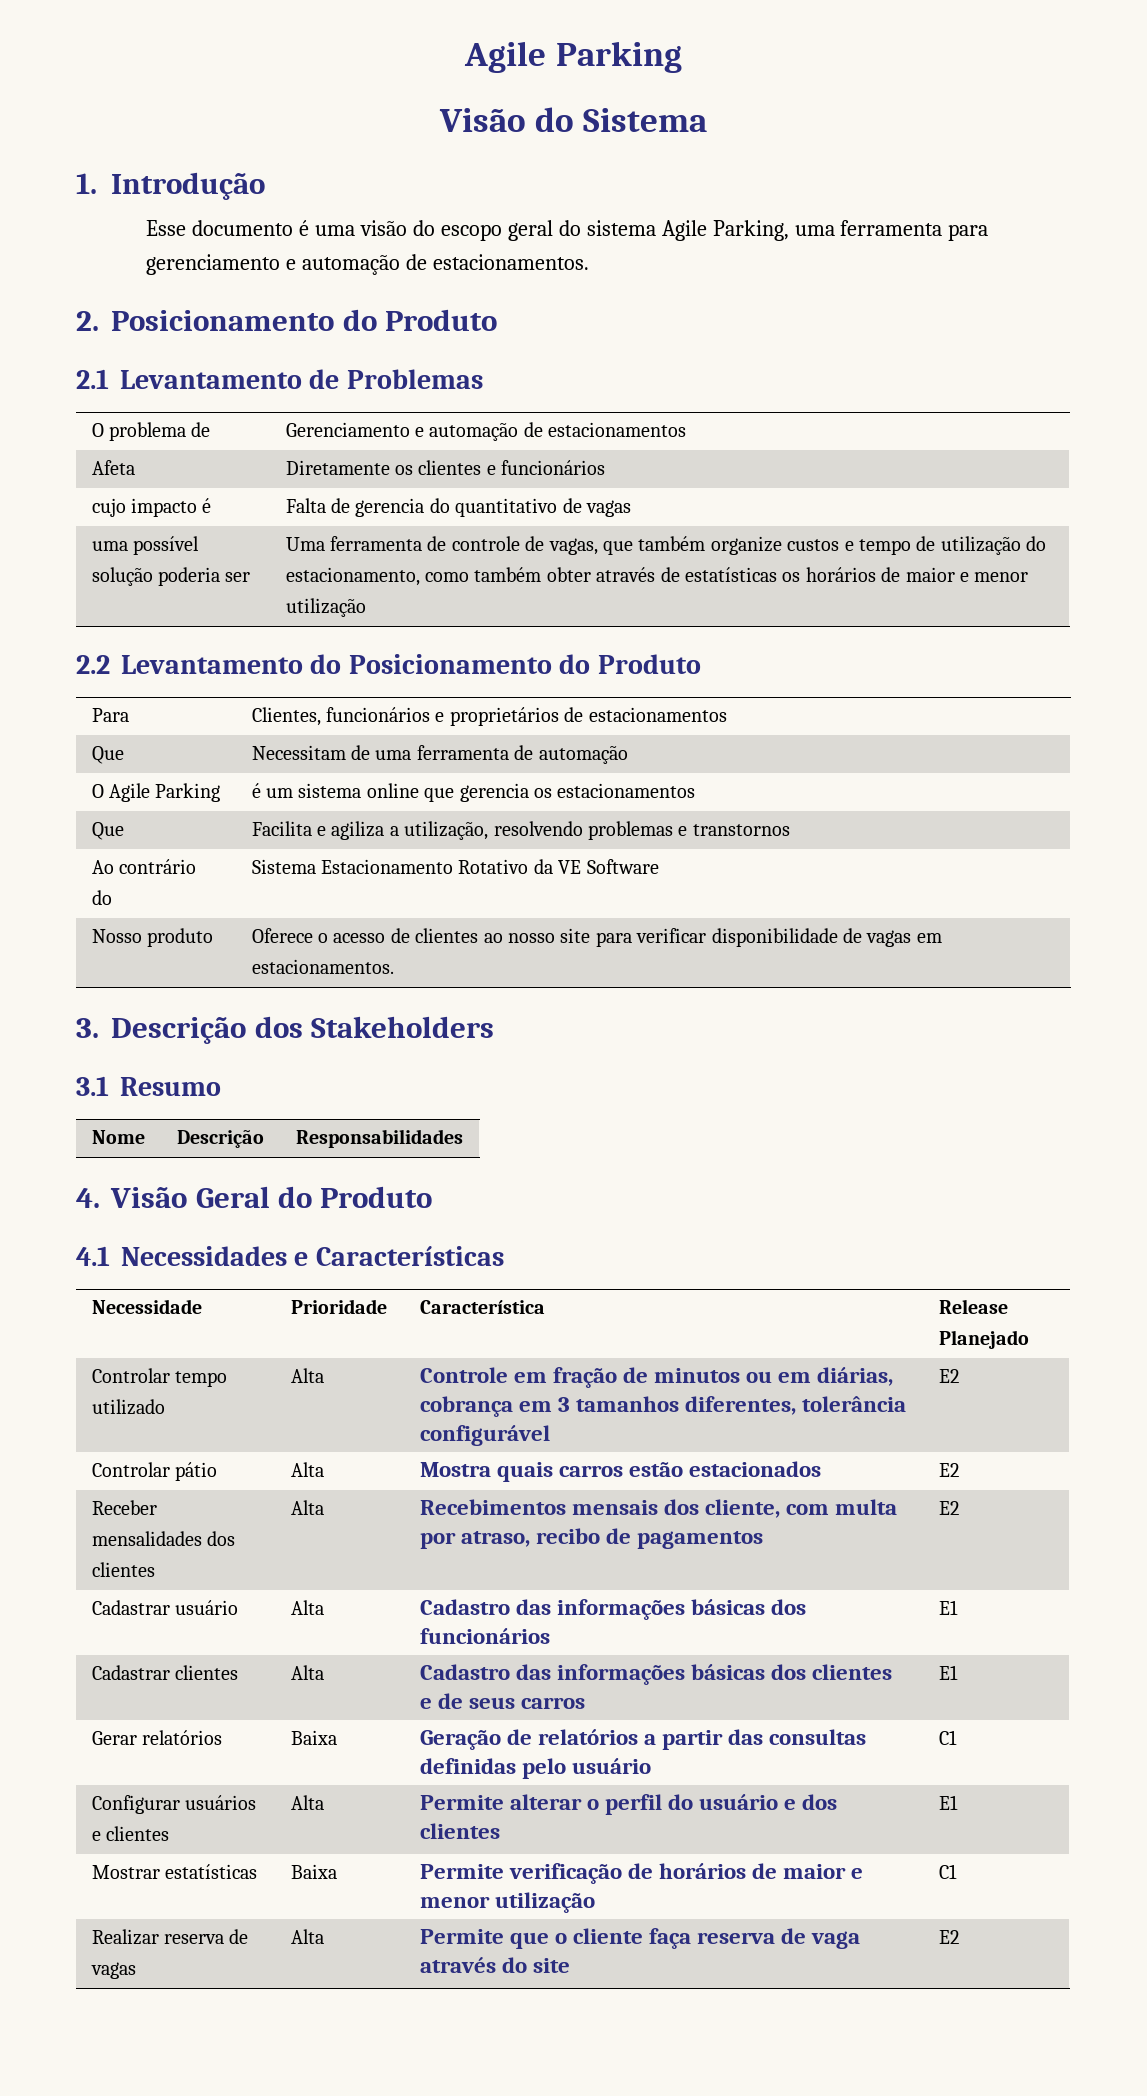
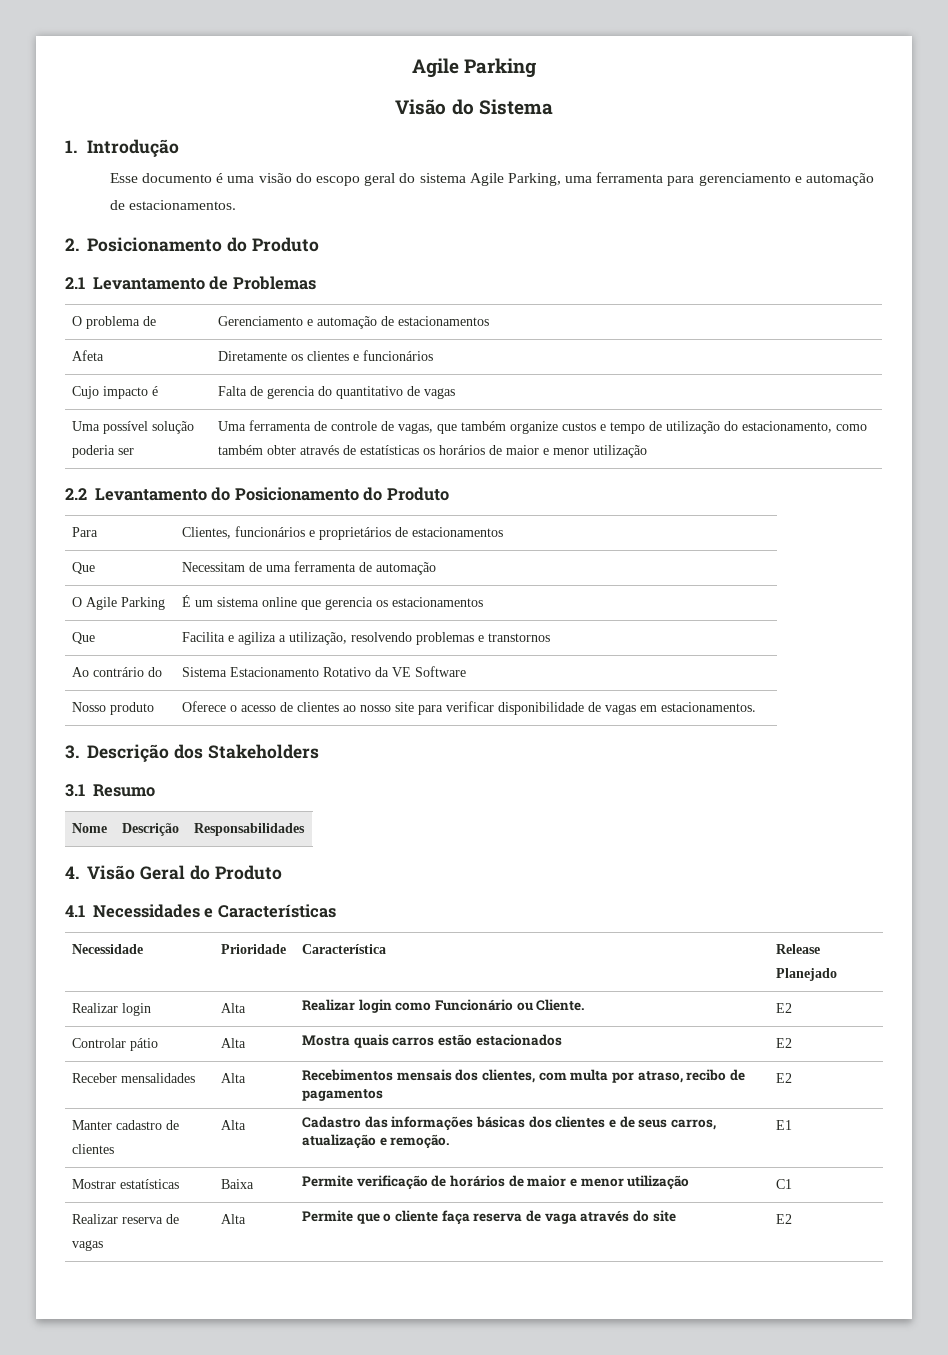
- cujo impacto é | Falta de gerencia do quantitativo de vagas
+ Cujo impacto é | Falta de gerencia do quantitativo de vagas
- uma possível solução poderia ser | Uma ferramenta de controle de vagas, que também organize custos e tempo de utilização do estacionamento, como também obter através de estatísticas os horários de maior e menor utilização
+ Uma possível solução poderia ser | Uma ferramenta de controle de vagas, que também organize custos e tempo de utilização do estacionamento, como também obter através de estatísticas os horários de maior e menor utilização
- O Agile Parking | é um sistema online que gerencia os estacionamentos
+ O Agile Parking | É um sistema online que gerencia os estacionamentos
- Controlar tempo utilizado | Alta | Controle em fração de minutos ou em diárias, cobrança em 3 tamanhos diferentes, tolerância configurável | E2
+ Realizar login | Alta | Realizar login como Funcionário ou Cliente. | E2
- Receber mensalidades dos clientes | Alta | Recebimentos mensais dos cliente, com multa por atraso, recibo de pagamentos | E2
+ Receber mensalidades | Alta | Recebimentos mensais dos clientes, com multa por atraso, recibo de pagamentos | E2
- Cadastrar usuário | Alta | Cadastro das informações básicas dos funcionários | E1
- Cadastrar clientes | Alta | Cadastro das informações básicas dos clientes e de seus carros | E1
- Gerar relatórios | Baixa | Geração de relatórios a partir das consultas definidas pelo usuário | C1
- Configurar usuários e clientes | Alta | Permite alterar o perfil do usuário e dos clientes | E1
+ Manter cadastro de clientes | Alta | Cadastro das informações básicas dos clientes e de seus carros, atualização e remoção. | E1

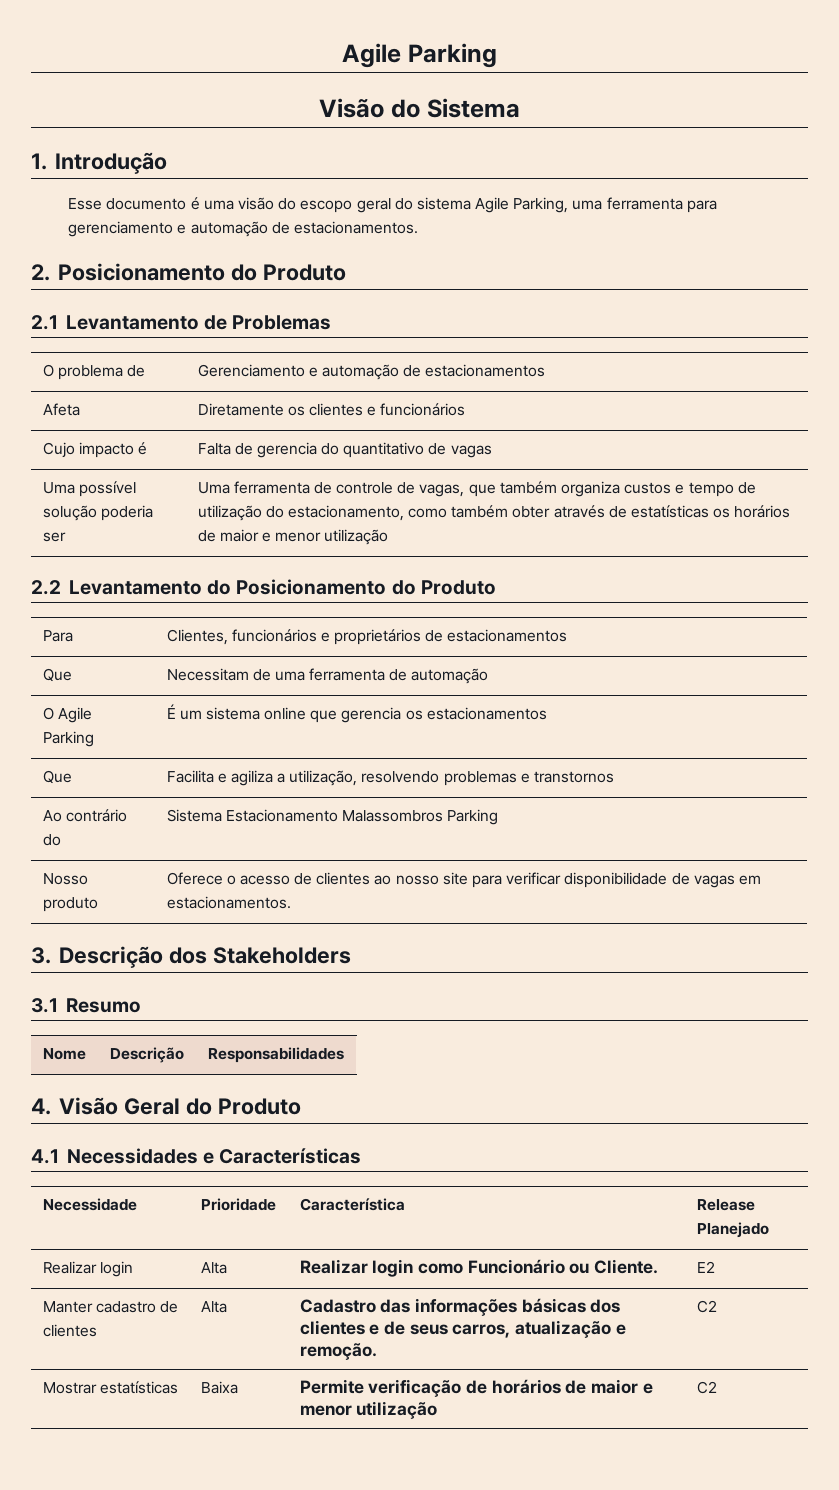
- Uma possível solução poderia ser | Uma ferramenta de controle de vagas, que também organize custos e tempo de utilização do estacionamento, como também obter através de estatísticas os horários de maior e menor utilização
+ Uma possível solução poderia ser | Uma ferramenta de controle de vagas, que também organiza custos e tempo de utilização do estacionamento, como também obter através de estatísticas os horários de maior e menor utilização
- Ao contrário do | Sistema Estacionamento Rotativo da VE Software
+ Ao contrário do | Sistema Estacionamento Malassombros Parking
- Controlar pátio | Alta | Mostra quais carros estão estacionados | E2
- Receber mensalidades | Alta | Recebimentos mensais dos clientes, com multa por atraso, recibo de pagamentos | E2
- Manter cadastro de clientes | Alta | Cadastro das informações básicas dos clientes e de seus carros, atualização e remoção. | E1
+ Manter cadastro de clientes | Alta | Cadastro das informações básicas dos clientes e de seus carros, atualização e remoção. | C2
- Mostrar estatísticas | Baixa | Permite verificação de horários de maior e menor utilização | C1
- Realizar reserva de vagas | Alta | Permite que o cliente faça reserva de vaga através do site | E2
+ Mostrar estatísticas | Baixa | Permite verificação de horários de maior e menor utilização | C2

